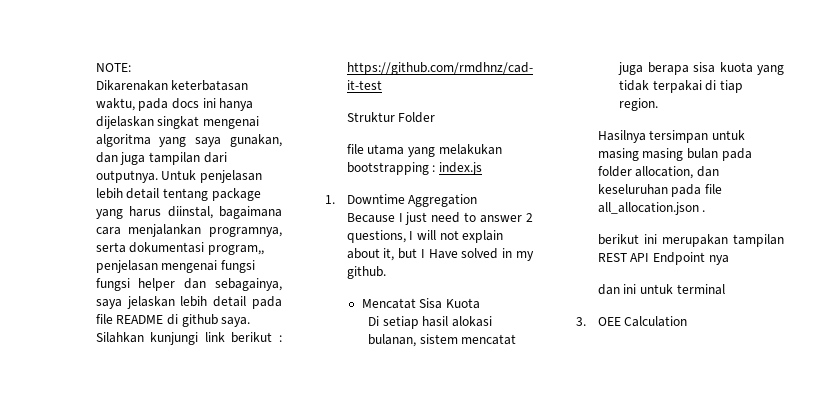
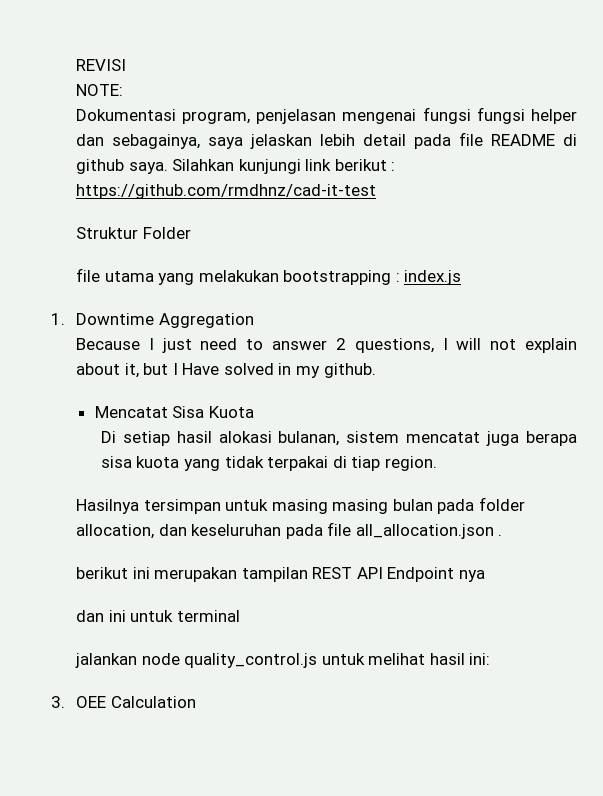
+ REVISI
- Dikarenakan keterbatasan waktu, pada docs ini hanya dijelaskan singkat mengenai algoritma yang saya gunakan, dan juga tampilan dari outputnya. Untuk penjelasan lebih detail tentang package yang harus diinstal, bagaimana cara menjalankan programnya, serta dokumentasi program,, penjelasan mengenai fungsi fungsi helper dan sebagainya, saya jelaskan lebih detail pada file README di github saya.
+ Dokumentasi program, penjelasan mengenai fungsi fungsi helper dan sebagainya, saya jelaskan lebih detail pada file README di github saya.
+ jalankan node quality_control.js untuk melihat hasil ini:

